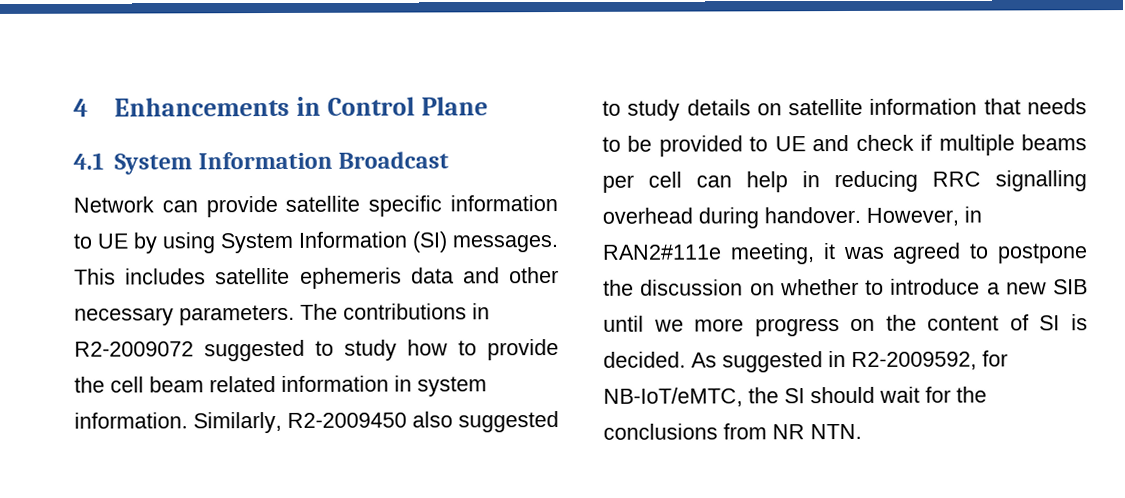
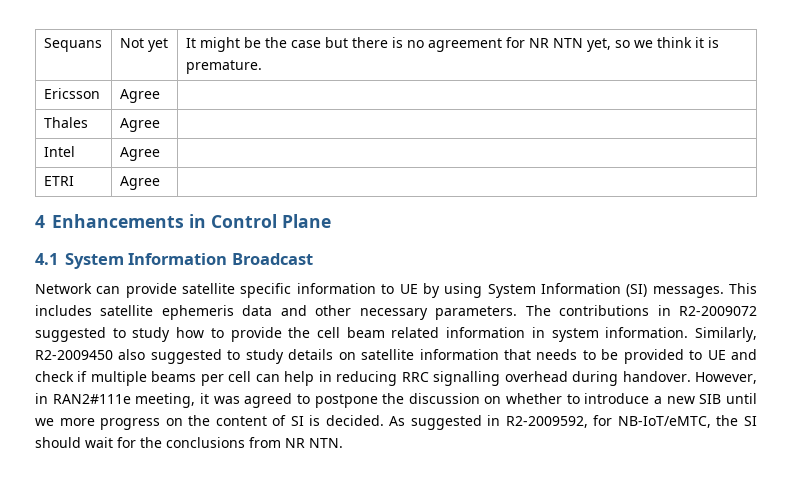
+ Sequans | Not yet | It might be the case but there is no agreement for NR NTN yet, so we think it is premature.
+ Ericsson | Agree |
+ Thales | Agree |
+ Intel | Agree |
+ ETRI | Agree |

